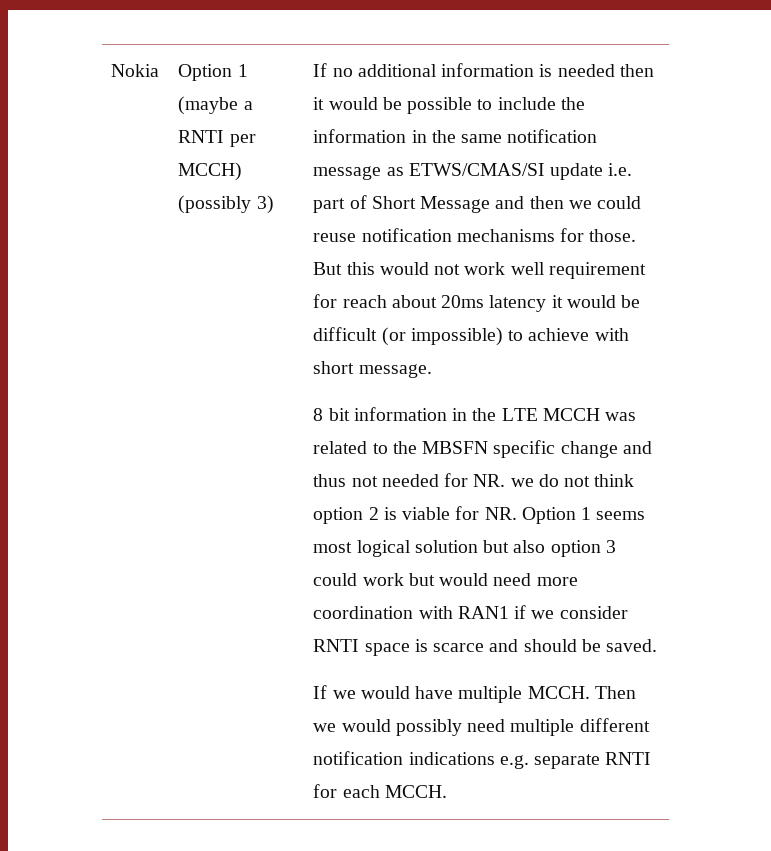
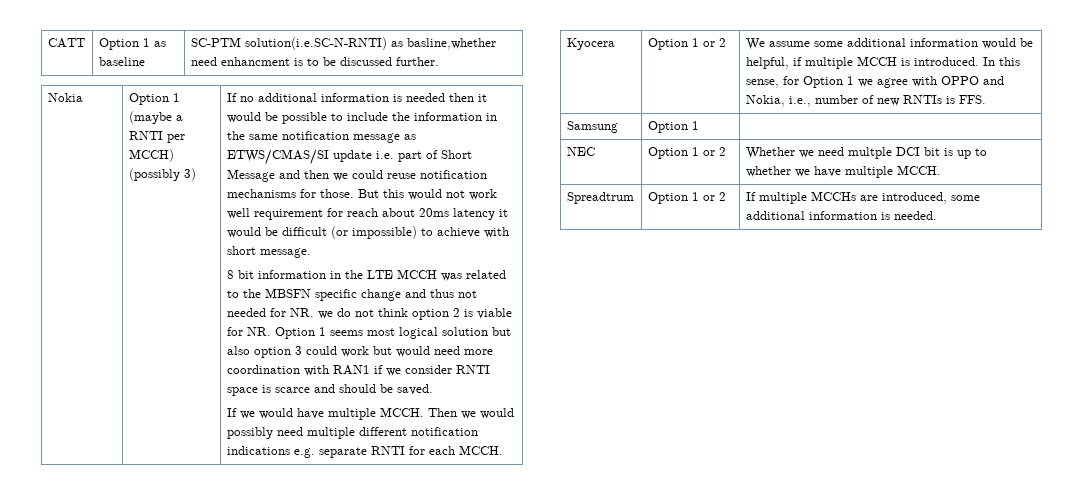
+ CATT | Option 1 as baseline | SC-PTM solution(i.e.SC-N-RNTI) as basline,whether need enhancment is to be discussed further.
+ Kyocera | Option 1 or 2 | We assume some additional information would be helpful, if multiple MCCH is introduced. In this sense, for Option 1 we agree with OPPO and Nokia, i.e., number of new RNTIs is FFS.
+ Samsung | Option 1 |
+ NEC | Option 1 or 2 | Whether we need multple DCI bit is up to whether we have multiple MCCH.
+ Spreadtrum | Option 1 or 2 | If multiple MCCHs are introduced, some additional information is needed.

